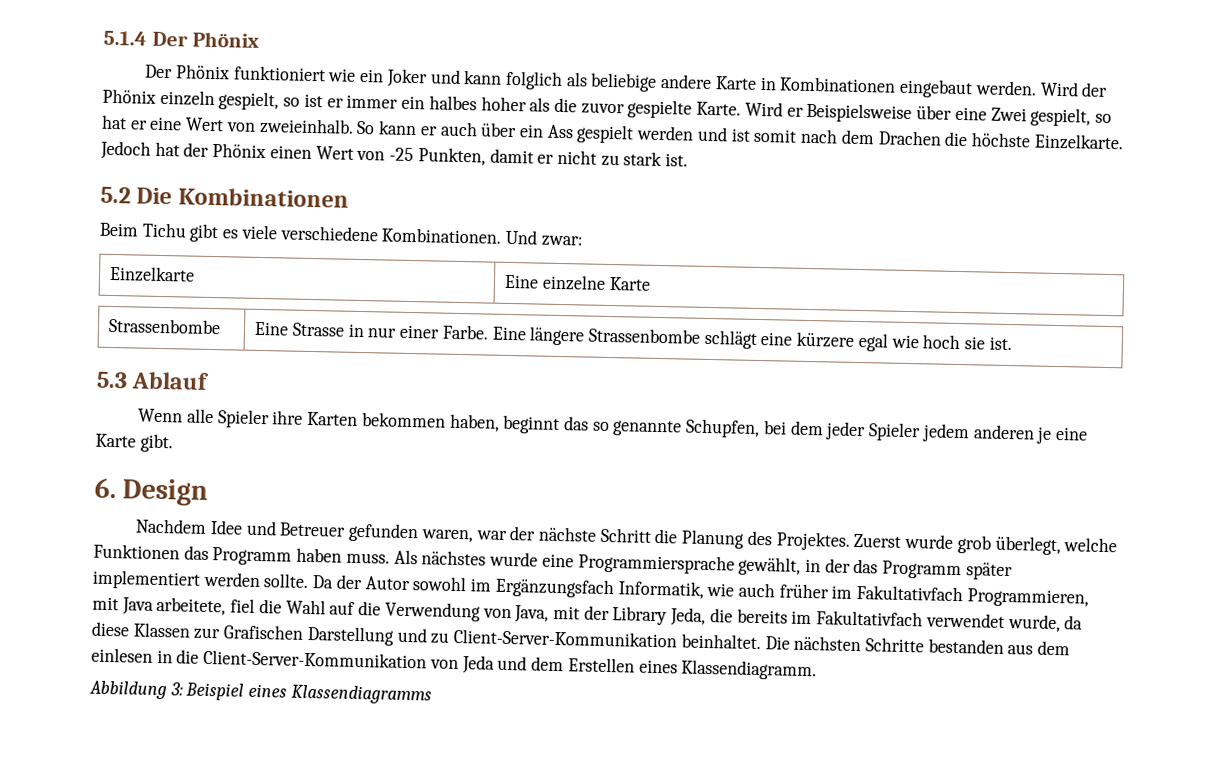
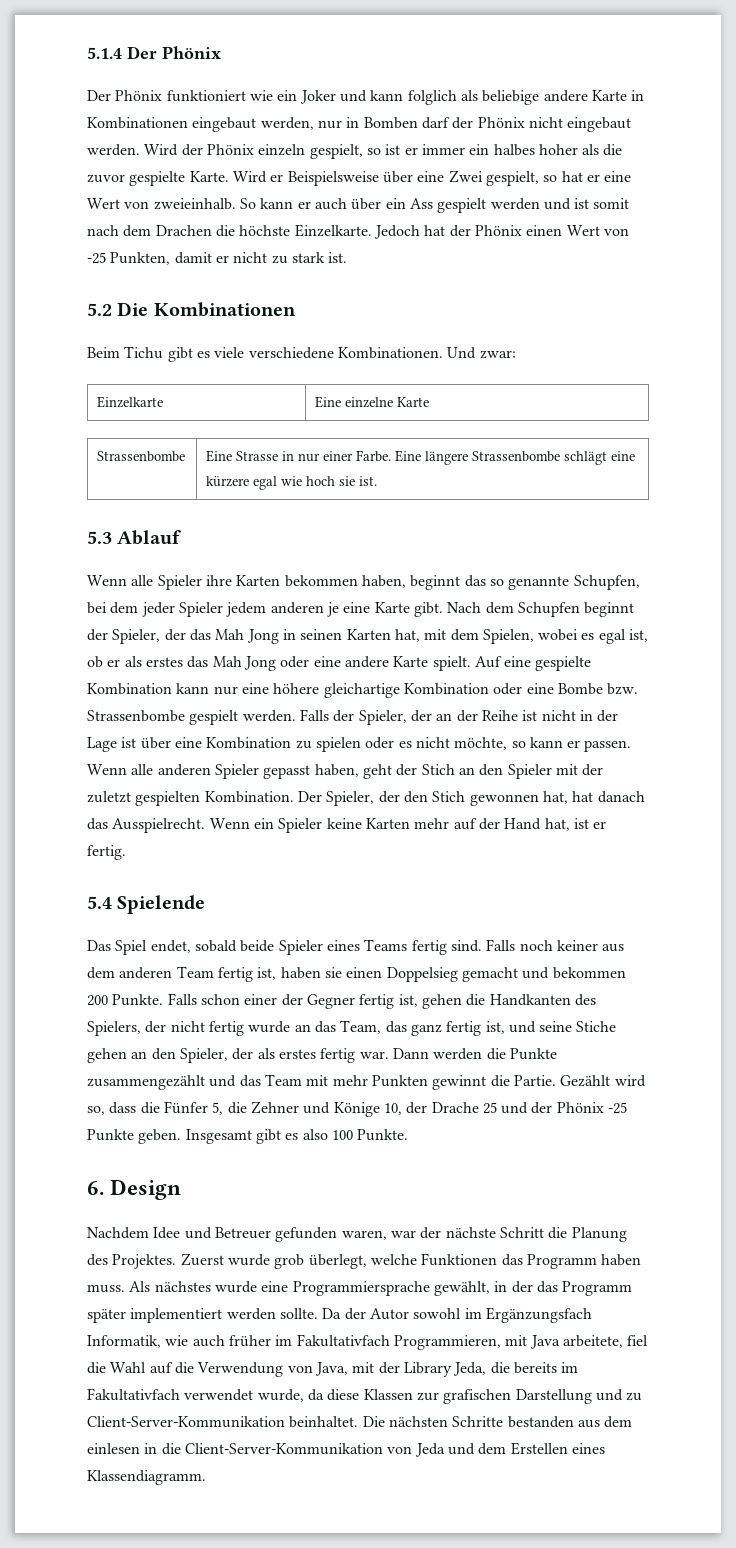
- Der Phönix funktioniert wie ein Joker und kann folglich als beliebige andere Karte in Kombinationen eingebaut werden.
+ Der Phönix funktioniert wie ein Joker und kann folglich als beliebige andere Karte in Kombinationen eingebaut werden, nur in Bomben darf der Phönix nicht eingebaut werden.
+ Nach dem Schupfen beginnt der Spieler, der das Mah Jong in seinen Karten hat, mit dem Spielen, wobei es egal ist, ob er als erstes das Mah Jong oder eine andere Karte spielt. Auf eine gespielte Kombination kann nur eine höhere gleichartige Kombination oder eine Bombe bzw. Strassenbombe gespielt werden. Falls der Spieler, der an der Reihe ist nicht in der Lage ist über eine Kombination zu spielen oder es nicht möchte, so kann er passen. Wenn alle anderen Spieler gepasst haben, geht der Stich an den Spieler mit der zuletzt gespielten Kombination. Der Spieler, der den Stich gewonnen hat, hat danach das Ausspielrecht. Wenn ein Spieler keine Karten mehr auf der Hand hat, ist er fertig.
+ 5.4 Spielende
+ Das Spiel endet, sobald beide Spieler eines Teams fertig sind. Falls noch keiner aus dem anderen Team fertig ist, haben sie einen Doppelsieg gemacht und bekommen 200 Punkte. Falls schon einer der Gegner fertig ist, gehen die Handkanten des Spielers, der nicht fertig wurde an das Team, das ganz fertig ist, und seine Stiche gehen an den Spieler, der als erstes fertig war. Dann werden die Punkte zusammengezählt und das Team mit mehr Punkten gewinnt die Partie. Gezählt wird so, dass die Fünfer 5, die Zehner und Könige 10, der Drache 25 und der Phönix -25 Punkte geben. Insgesamt gibt es also 100 Punkte.
- Da der Autor sowohl im Ergänzungsfach Informatik, wie auch früher im Fakultativfach Programmieren, mit Java arbeitete, fiel die Wahl auf die Verwendung von Java, mit der Library Jeda, die bereits im Fakultativfach verwendet wurde, da diese Klassen zur Grafischen Darstellung und zu Client-Server-Kommunikation beinhaltet.
+ Da der Autor sowohl im Ergänzungsfach Informatik, wie auch früher im Fakultativfach Programmieren, mit Java arbeitete, fiel die Wahl auf die Verwendung von Java, mit der Library Jeda, die bereits im Fakultativfach verwendet wurde, da diese Klassen zur grafischen Darstellung und zu Client-Server-Kommunikation beinhaltet.
- Abbildung 3: Beispiel eines Klassendiagramms

